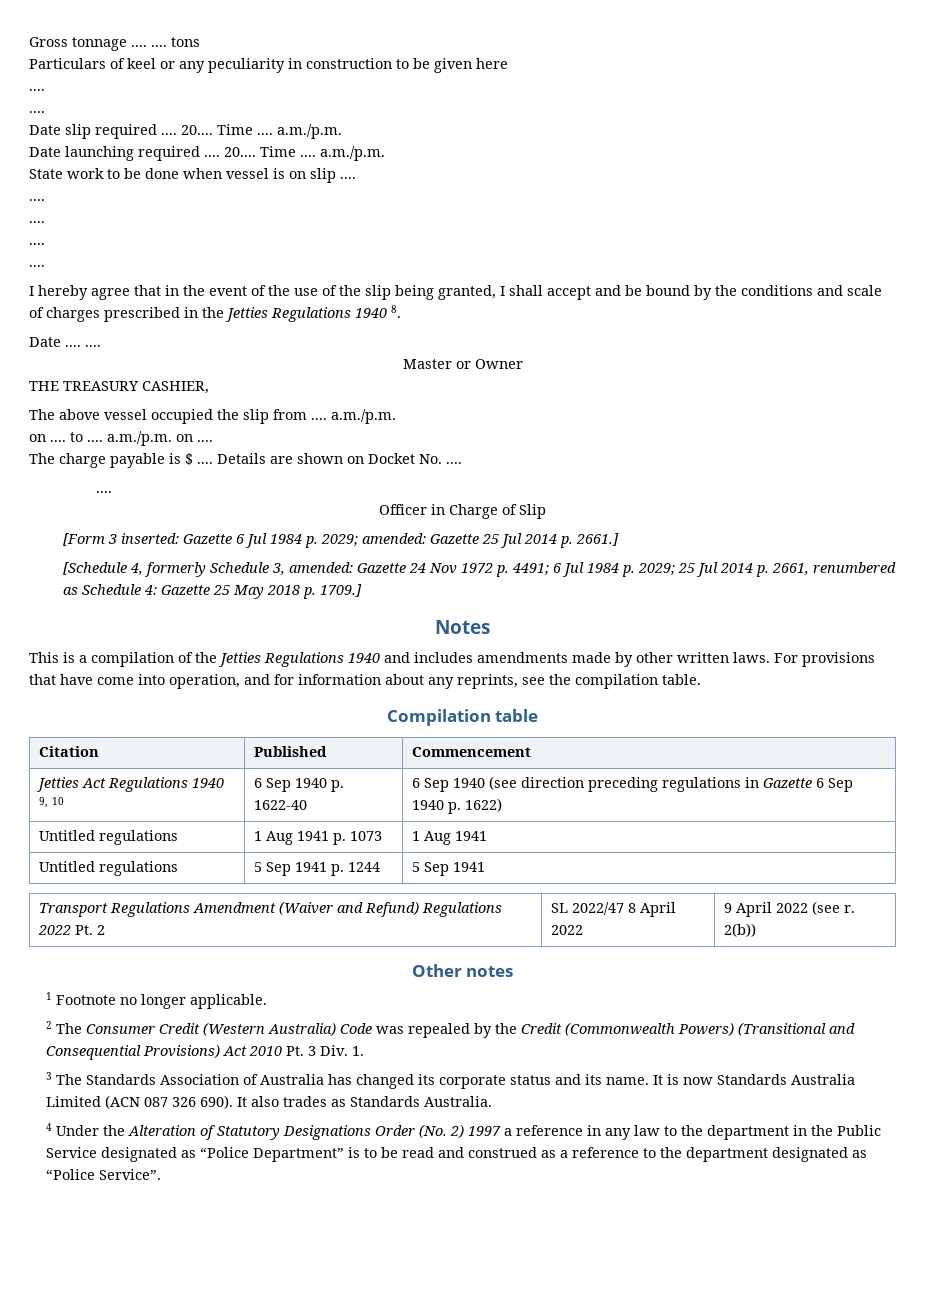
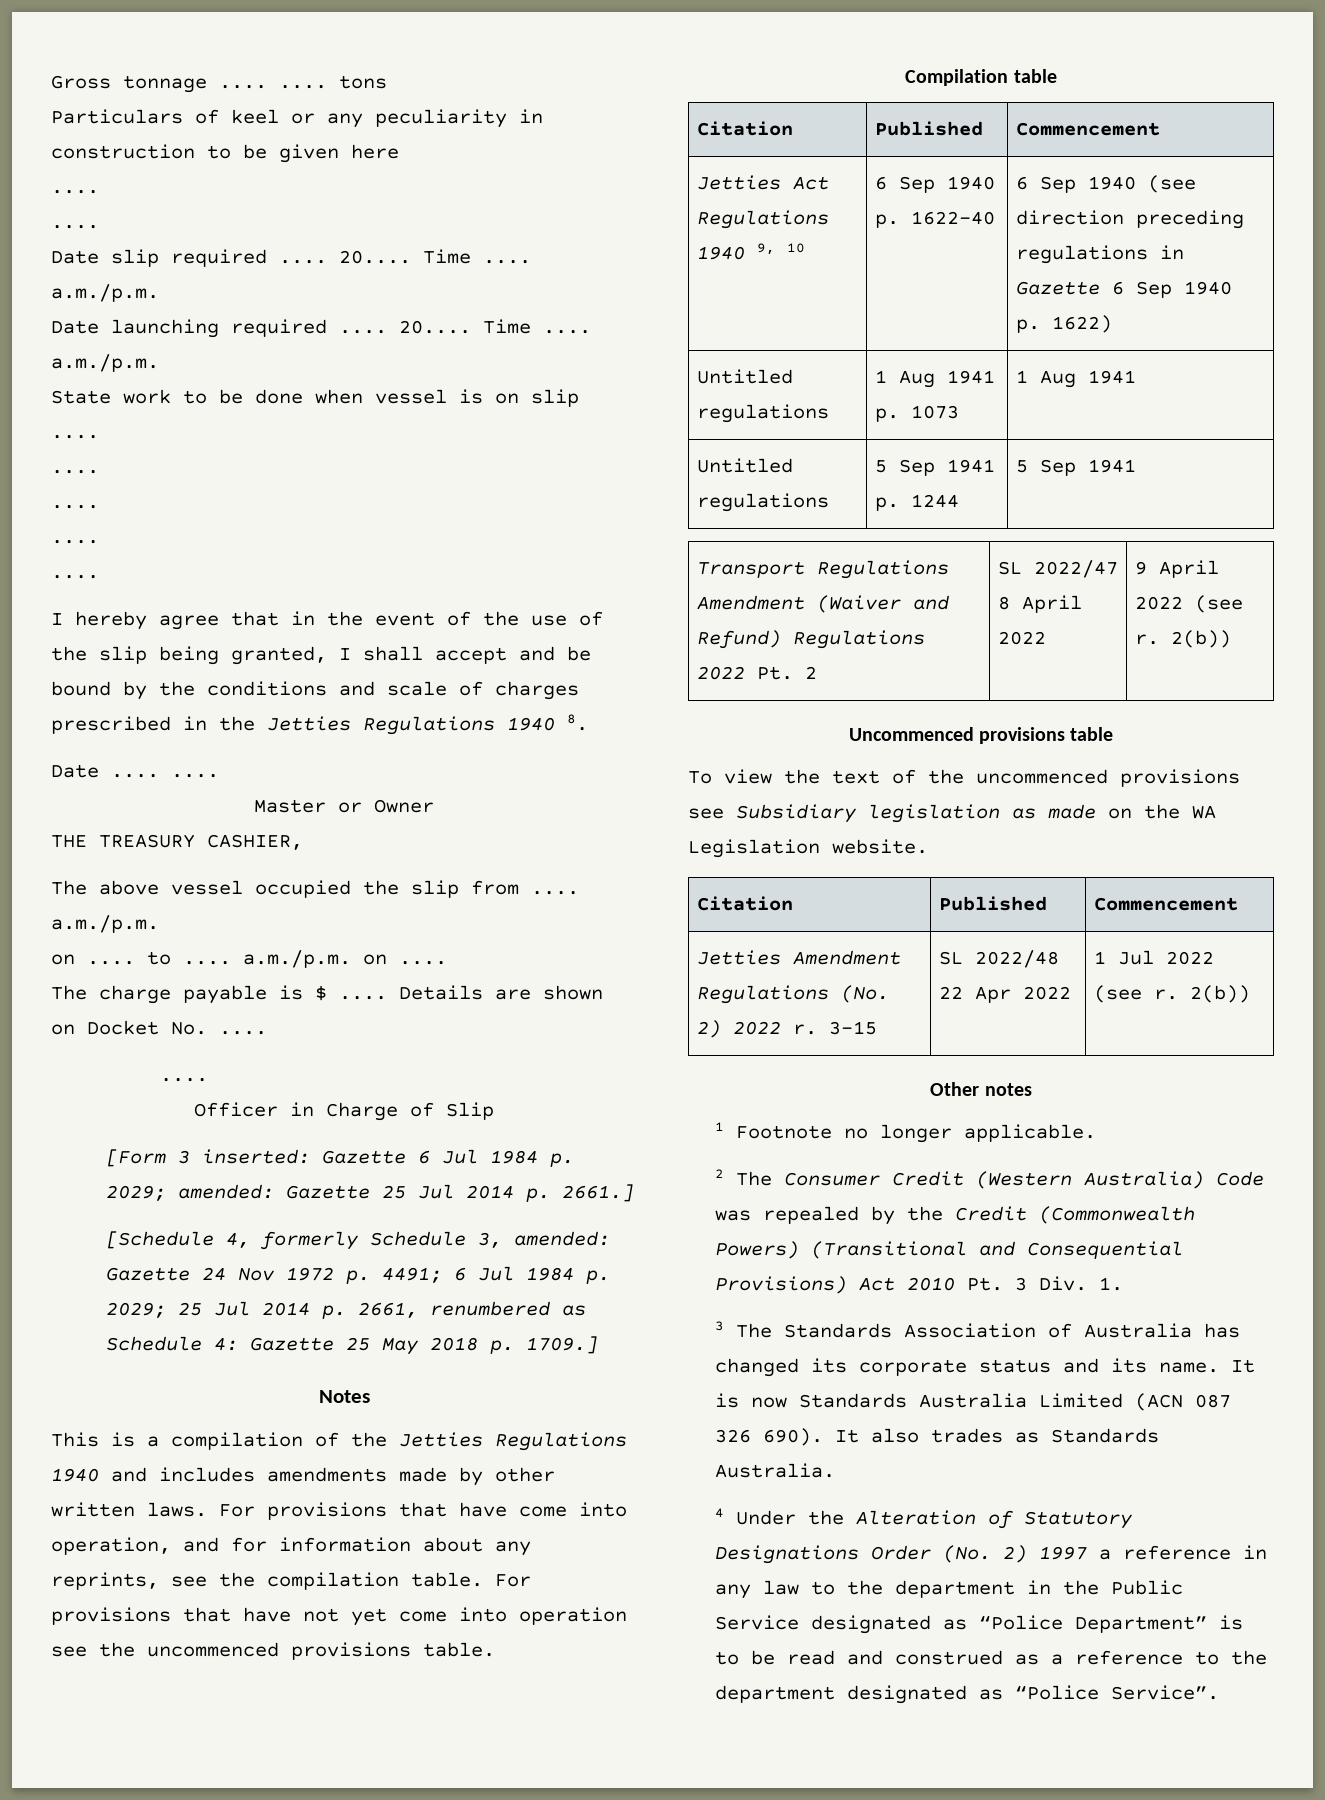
+ For provisions that have not yet come into operation see the uncommenced provisions table.
+ Uncommenced provisions table
+ To view the text of the uncommenced provisions see Subsidiary legislation as made on the WA Legislation website.
+ Citation | Published | Commencement
+ Jetties Amendment Regulations (No. 2) 2022 r. 3-15 | SL 2022/48 22 Apr 2022 | 1 Jul 2022 (see r. 2(b))

